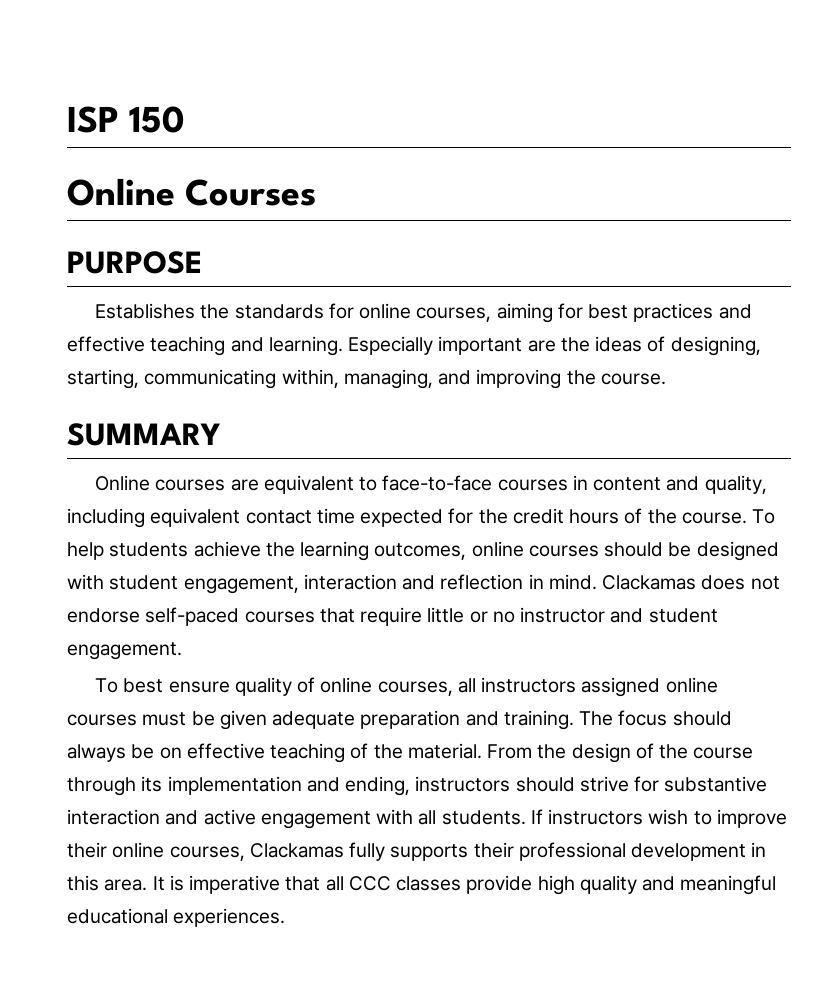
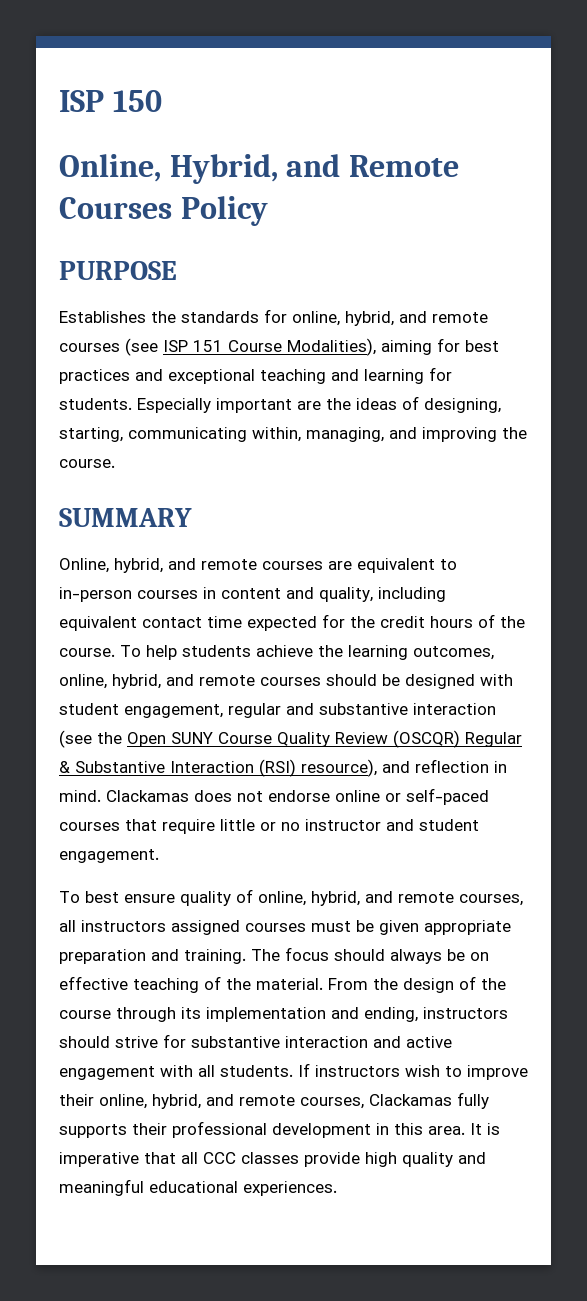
- Online Courses
+ Online, Hybrid, and Remote Courses Policy
- Establishes the standards for online courses, aiming for best practices and effective teaching and learning.
+ Establishes the standards for online, hybrid, and remote courses (see ISP 151 Course Modalities), aiming for best practices and exceptional teaching and learning for students.
- Online courses are equivalent to face-to-face courses in content and quality, including equivalent contact time expected for the credit hours of the course.
+ Online, hybrid, and remote courses are equivalent to in-person courses in content and quality, including equivalent contact time expected for the credit hours of the course.
- To help students achieve the learning outcomes, online courses should be designed with student engagement, interaction and reflection in mind.
+ To help students achieve the learning outcomes, online, hybrid, and remote courses should be designed with student engagement, regular and substantive interaction (see the Open SUNY Course Quality Review (OSCQR) Regular & Substantive Interaction (RSI) resource), and reflection in mind.
- Clackamas does not endorse self-paced courses that require little or no instructor and student engagement.
+ Clackamas does not endorse online or self-paced courses that require little or no instructor and student engagement.
- To best ensure quality of online courses, all instructors assigned online courses must be given adequate preparation and training.
+ To best ensure quality of online, hybrid, and remote courses, all instructors assigned courses must be given appropriate preparation and training.
- If instructors wish to improve their online courses, Clackamas fully supports their professional development in this area.
+ If instructors wish to improve their online, hybrid, and remote courses, Clackamas fully supports their professional development in this area.

